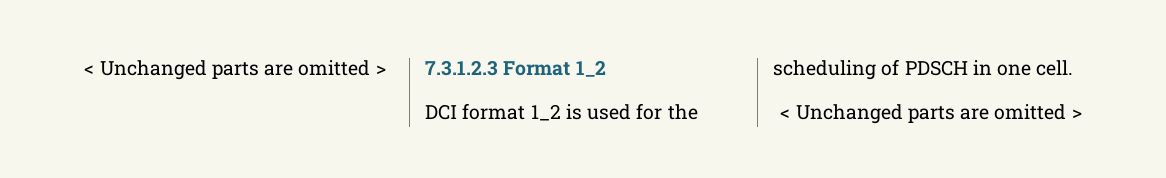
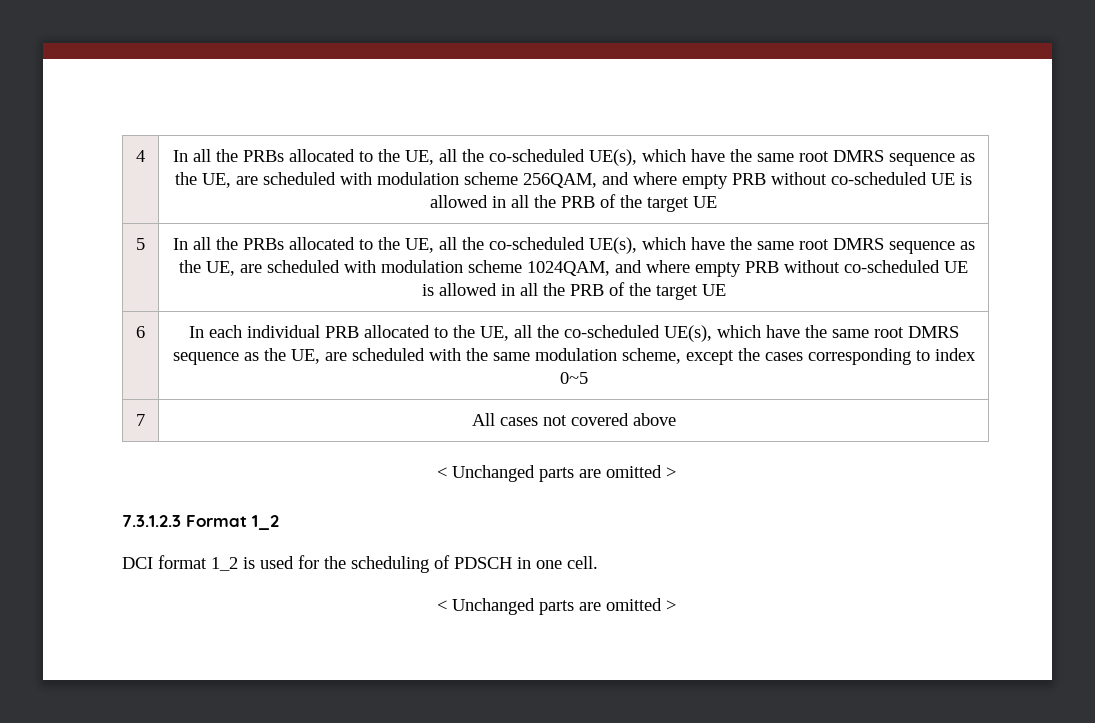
+ 4 | In all the PRBs allocated to the UE, all the co-scheduled UE(s), which have the same root DMRS sequence as the UE, are scheduled with modulation scheme 256QAM, and where empty PRB without co-scheduled UE is allowed in all the PRB of the target UE
+ 5 | In all the PRBs allocated to the UE, all the co-scheduled UE(s), which have the same root DMRS sequence as the UE, are scheduled with modulation scheme 1024QAM, and where empty PRB without co-scheduled UE is allowed in all the PRB of the target UE
+ 6 | In each individual PRB allocated to the UE, all the co-scheduled UE(s), which have the same root DMRS sequence as the UE, are scheduled with the same modulation scheme, except the cases corresponding to index 0~5
+ 7 | All cases not covered above

